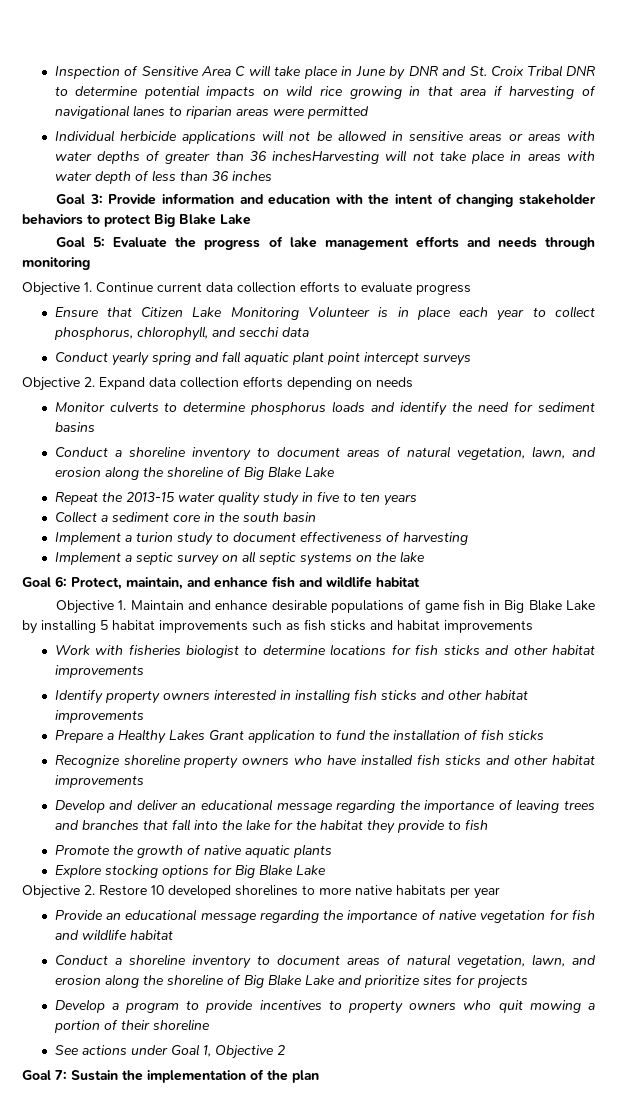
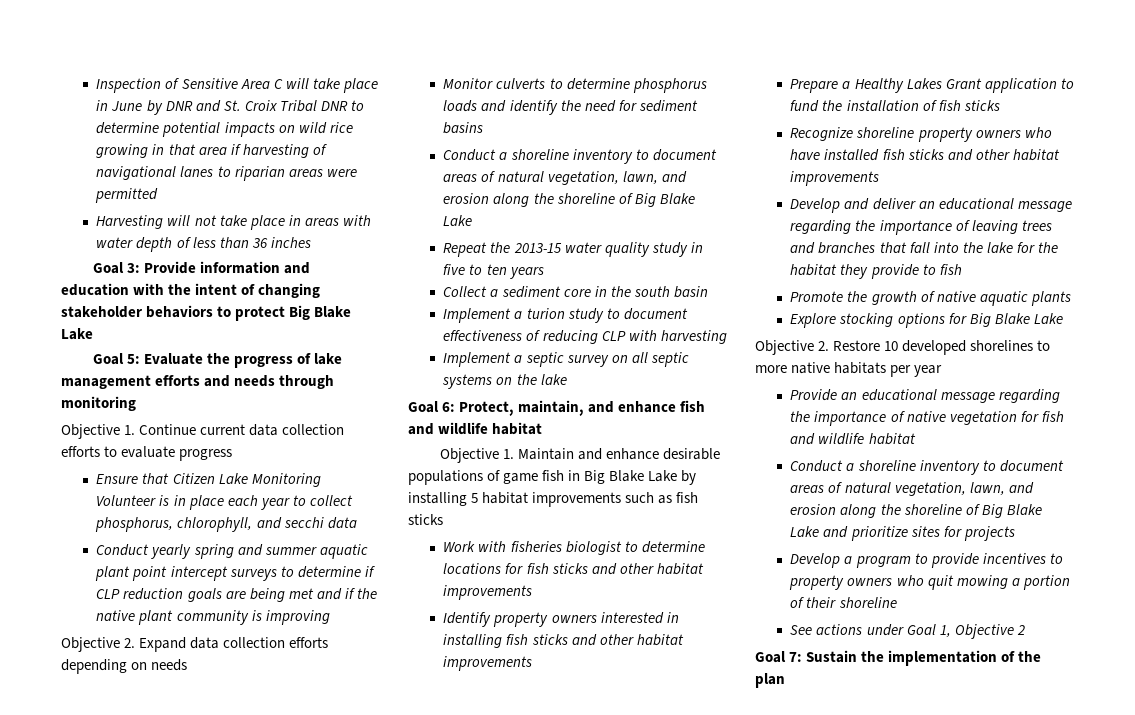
- Individual herbicide applications will not be allowed in sensitive areas or areas with water depths of greater than 36 inchesHarvesting will not take place in areas with water depth of less than 36 inches
+ Harvesting will not take place in areas with water depth of less than 36 inches
- Conduct yearly spring and fall aquatic plant point intercept surveys
+ Conduct yearly spring and summer aquatic plant point intercept surveys to determine if CLP reduction goals are being met and if the native plant community is improving
- Implement a turion study to document effectiveness of harvesting
+ Implement a turion study to document effectiveness of reducing CLP with harvesting
- Objective 1. Maintain and enhance desirable populations of game fish in Big Blake Lake by installing 5 habitat improvements such as fish sticks and habitat improvements
+ Objective 1. Maintain and enhance desirable populations of game fish in Big Blake Lake by installing 5 habitat improvements such as fish sticks

